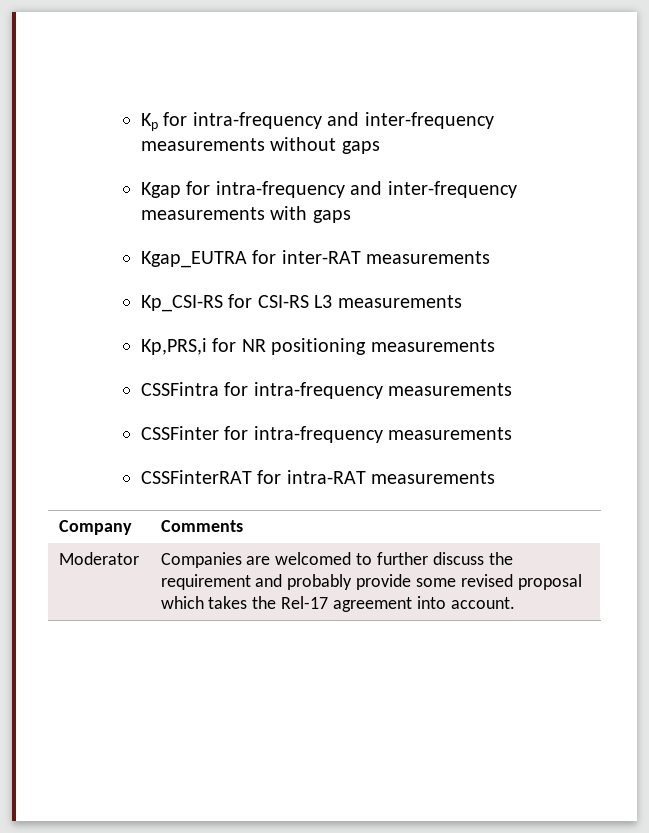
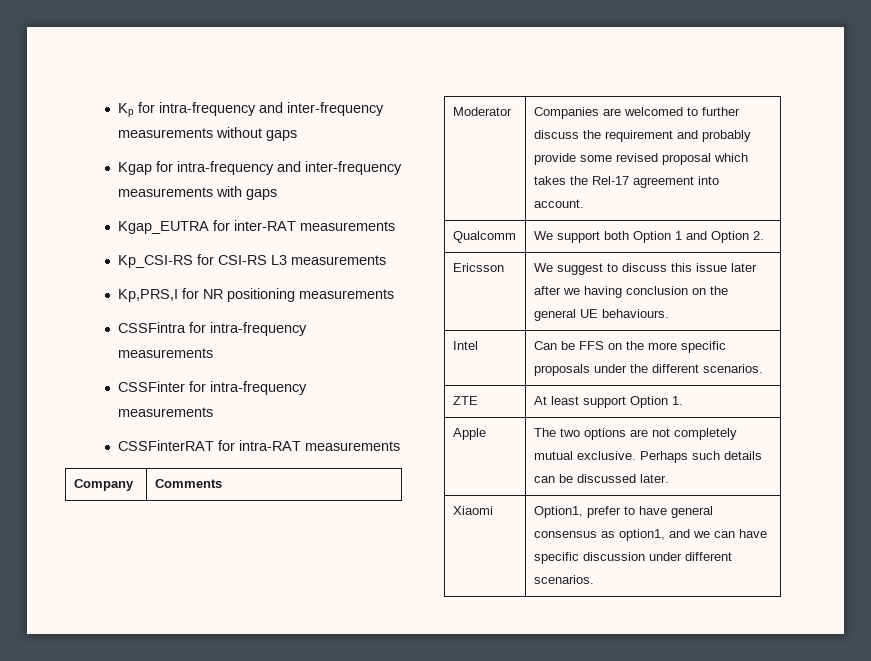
- Kp,PRS,i for NR positioning measurements
+ Kp,PRS,I for NR positioning measurements
+ Qualcomm | We support both Option 1 and Option 2.
+ Ericsson | We suggest to discuss this issue later after we having conclusion on the general UE behaviours.
+ Intel | Can be FFS on the more specific proposals under the different scenarios.
+ ZTE | At least support Option 1.
+ Apple | The two options are not completely mutual exclusive. Perhaps such details can be discussed later.
+ Xiaomi | Option1, prefer to have general consensus as option1, and we can have specific discussion under different scenarios.

